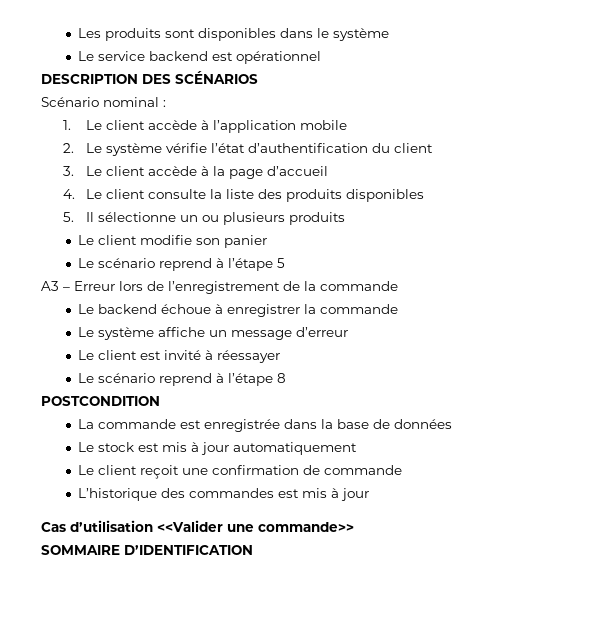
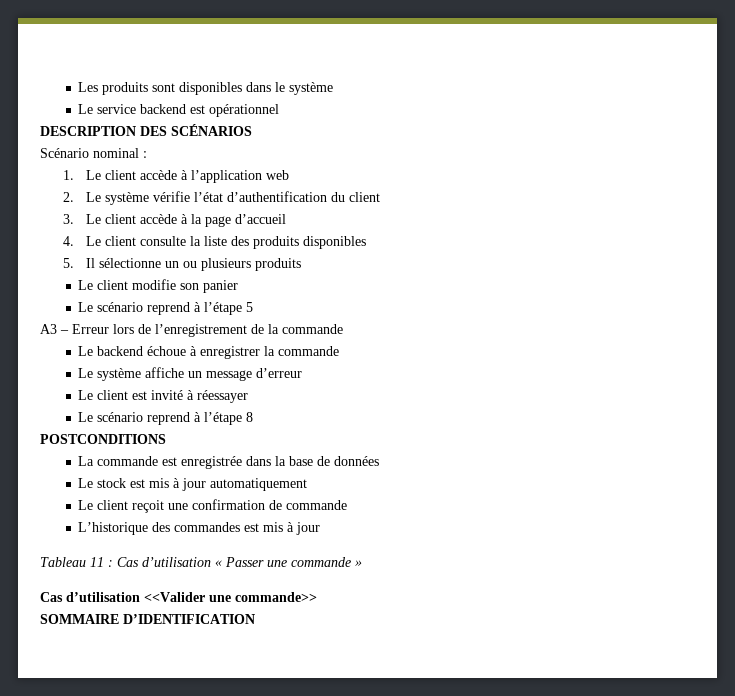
- 1. Le client accède à l’application mobile
+ 1. Le client accède à l’application web
- POSTCONDITION
+ POSTCONDITIONS
+ Tableau 11 : Cas d’utilisation « Passer une commande »

